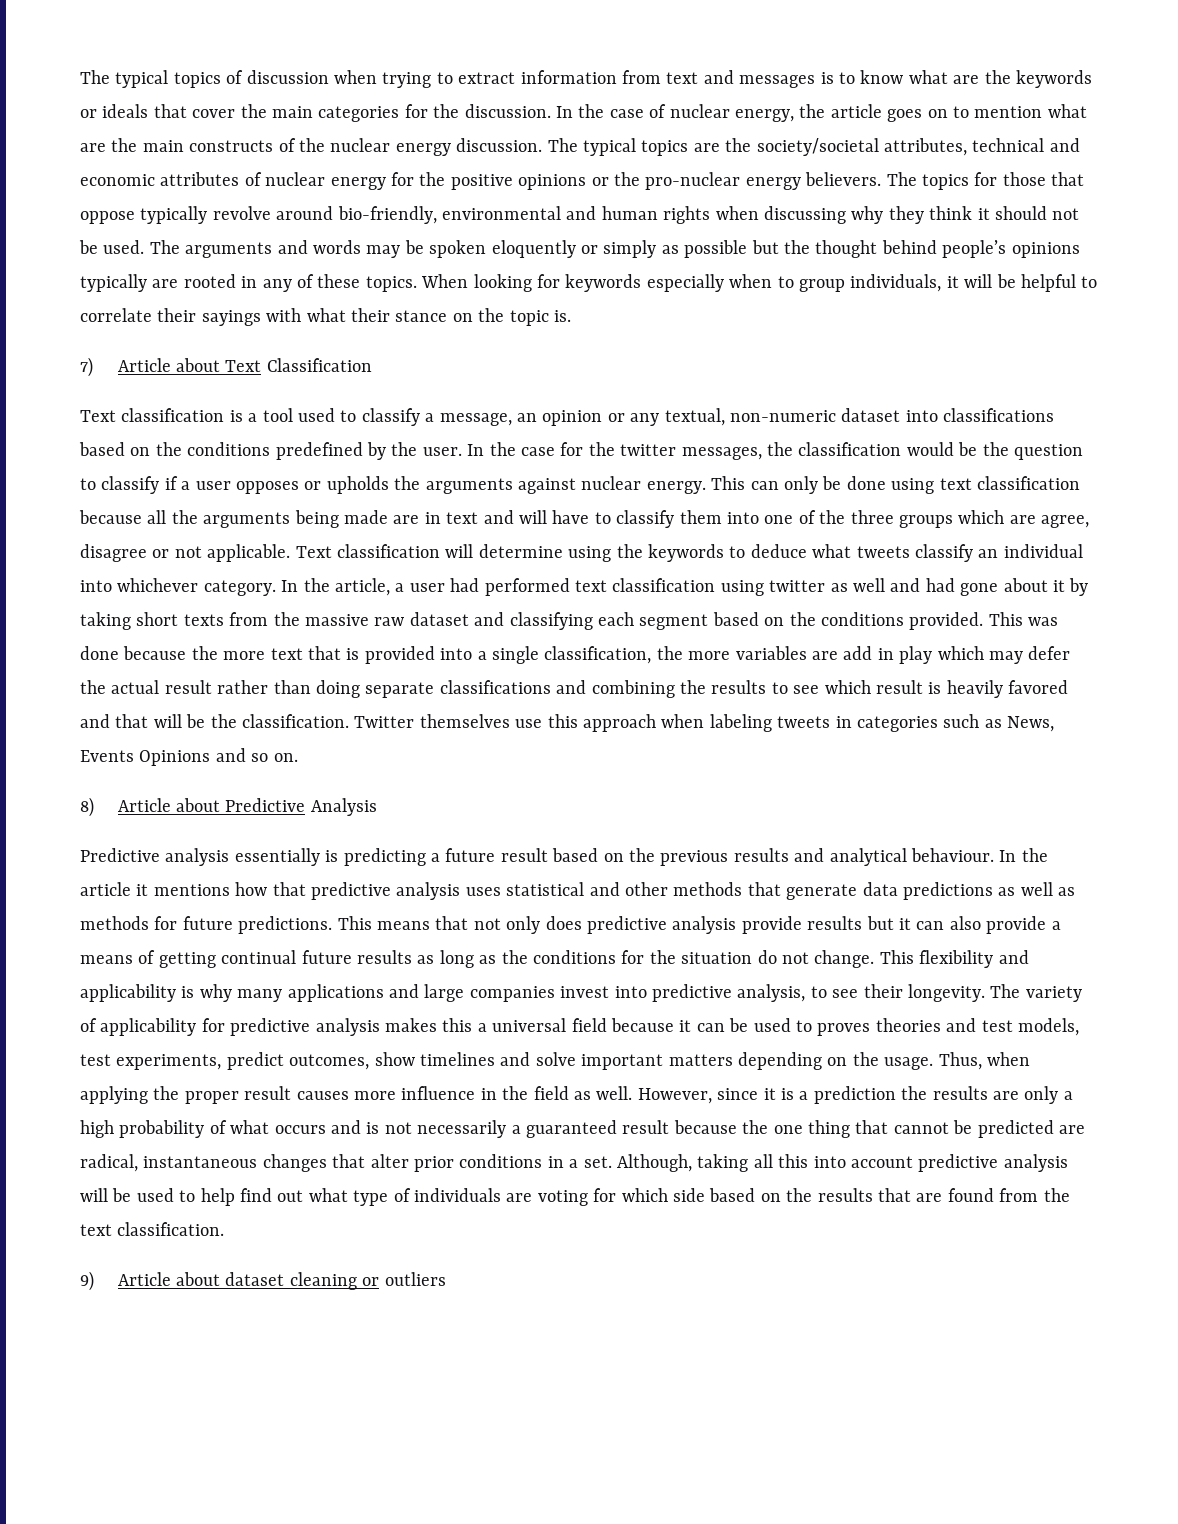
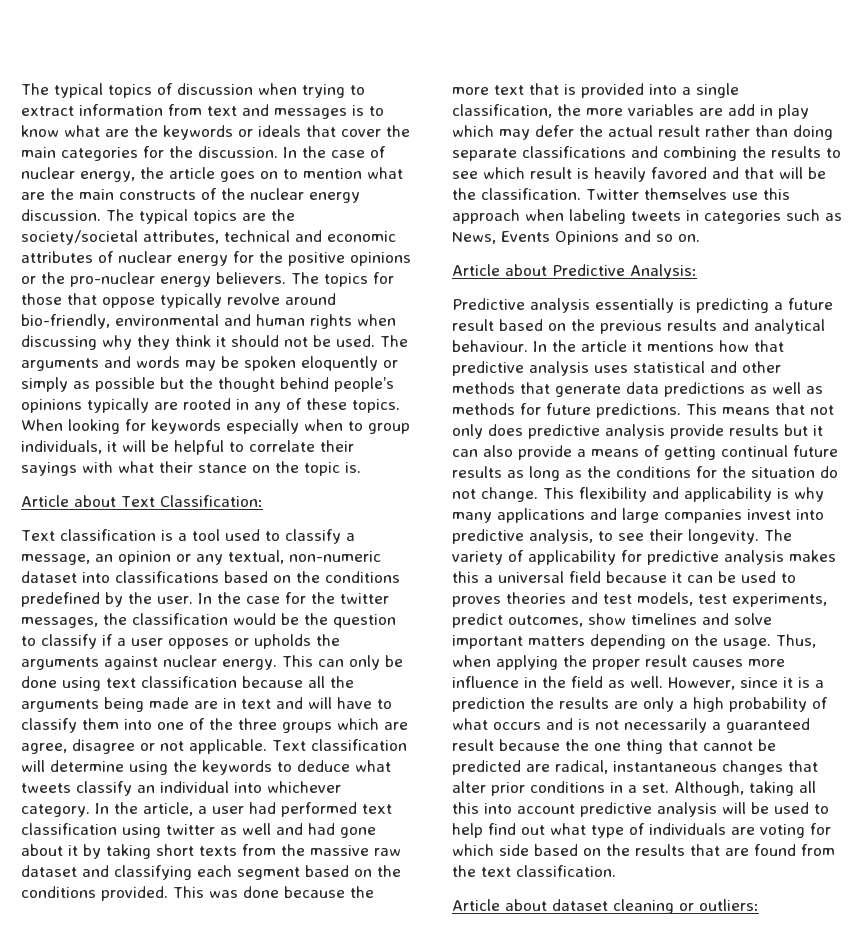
- 7) Article about Text Classification
+ Article about Text Classification:
- 8) Article about Predictive Analysis
+ Article about Predictive Analysis:
- 9) Article about dataset cleaning or outliers
+ Article about dataset cleaning or outliers:

